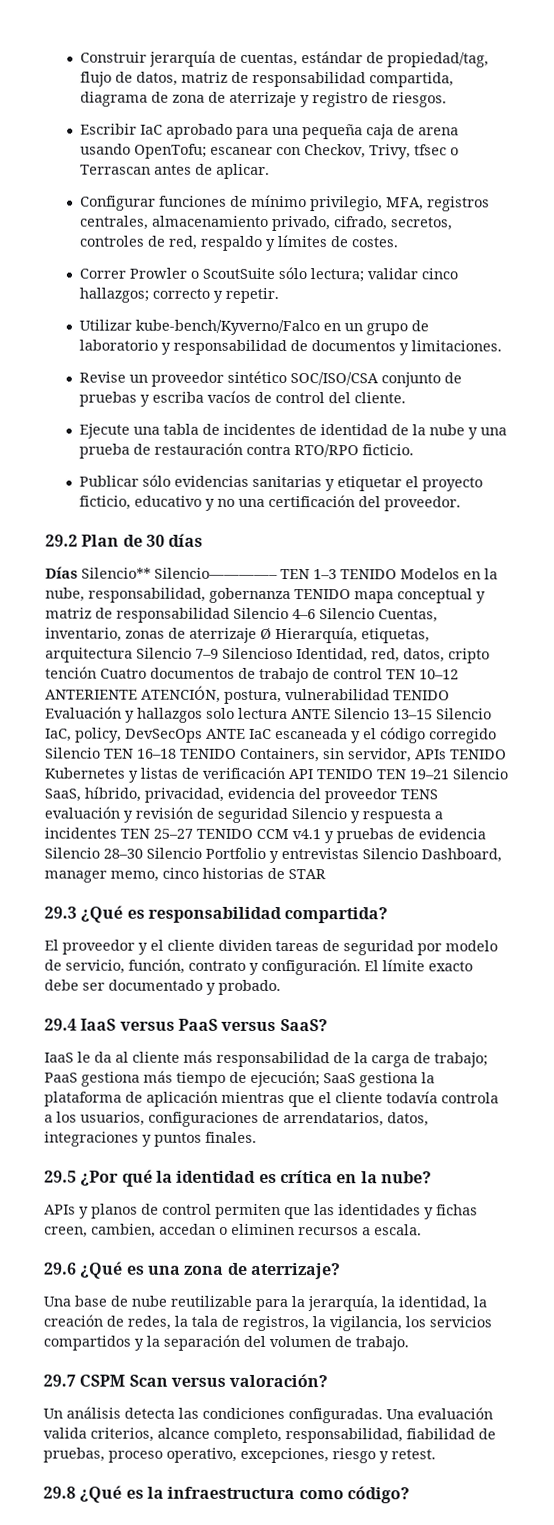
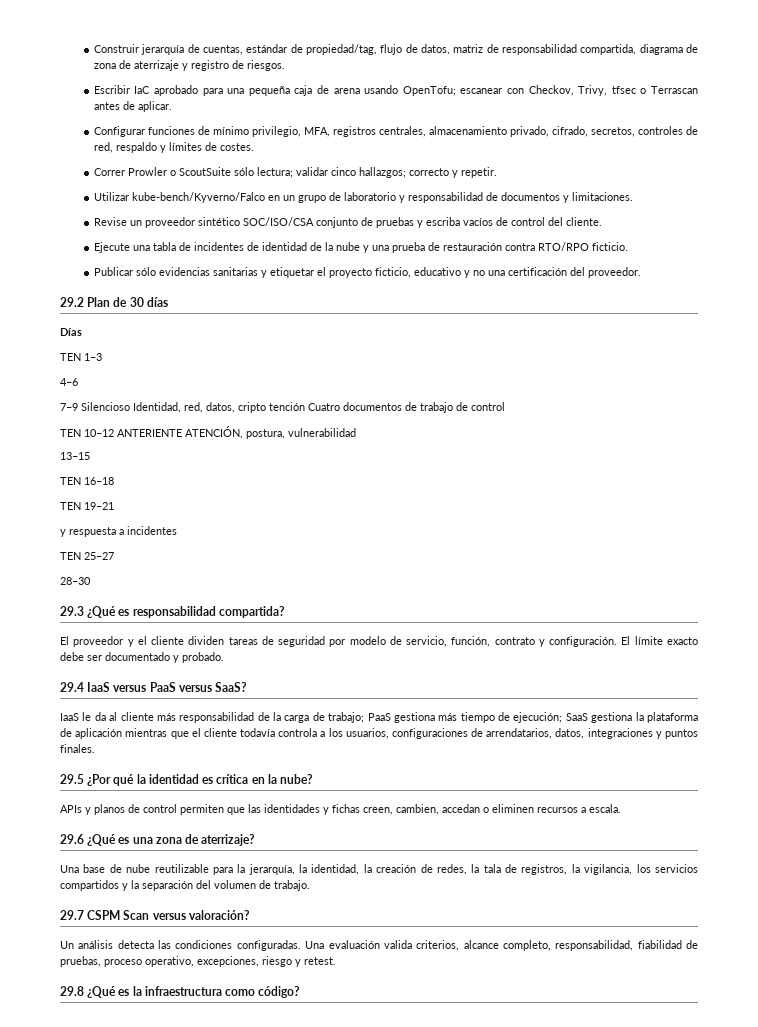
- Días Silencio** Silencio————– TEN 1–3 TENIDO Modelos en la nube, responsabilidad, gobernanza TENIDO mapa conceptual y matriz de responsabilidad Silencio 4–6 Silencio Cuentas, inventario, zonas de aterrizaje Ø Hierarquía, etiquetas, arquitectura Silencio 7–9 Silencioso Identidad, red, datos, cripto tención Cuatro documentos de trabajo de control TEN 10–12 ANTERIENTE ATENCIÓN, postura, vulnerabilidad TENIDO Evaluación y hallazgos solo lectura ANTE Silencio 13–15 Silencio IaC, policy, DevSecOps ANTE IaC escaneada y el código corregido Silencio TEN 16–18 TENIDO Containers, sin servidor, APIs TENIDO Kubernetes y listas de verificación API TENIDO TEN 19–21 Silencio SaaS, híbrido, privacidad, evidencia del proveedor TENS evaluación y revisión de seguridad Silencio y respuesta a incidentes TEN 25–27 TENIDO CCM v4.1 y pruebas de evidencia Silencio 28–30 Silencio Portfolio y entrevistas Silencio Dashboard, manager memo, cinco historias de STAR
+ Días
+ TEN 1–3
+ 4–6
+ 7–9 Silencioso Identidad, red, datos, cripto tención Cuatro documentos de trabajo de control
+ TEN 10–12 ANTERIENTE ATENCIÓN, postura, vulnerabilidad
+ 13–15
+ TEN 16–18
+ TEN 19–21
+ y respuesta a incidentes
+ TEN 25–27
+ 28–30

